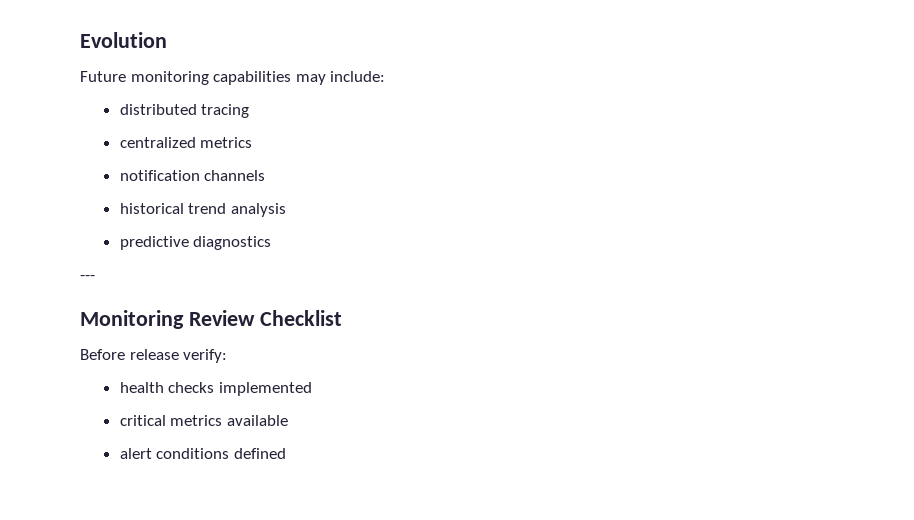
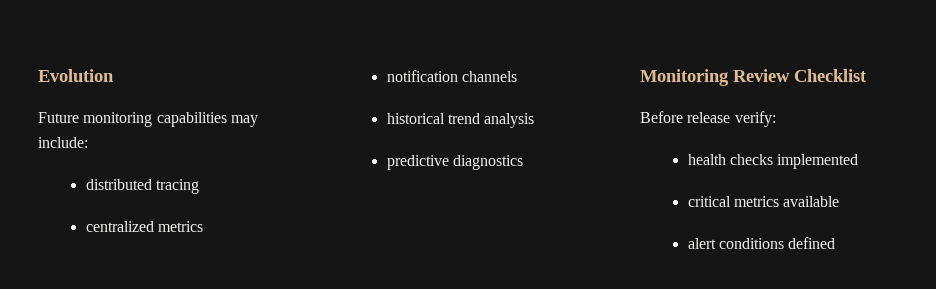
- ---

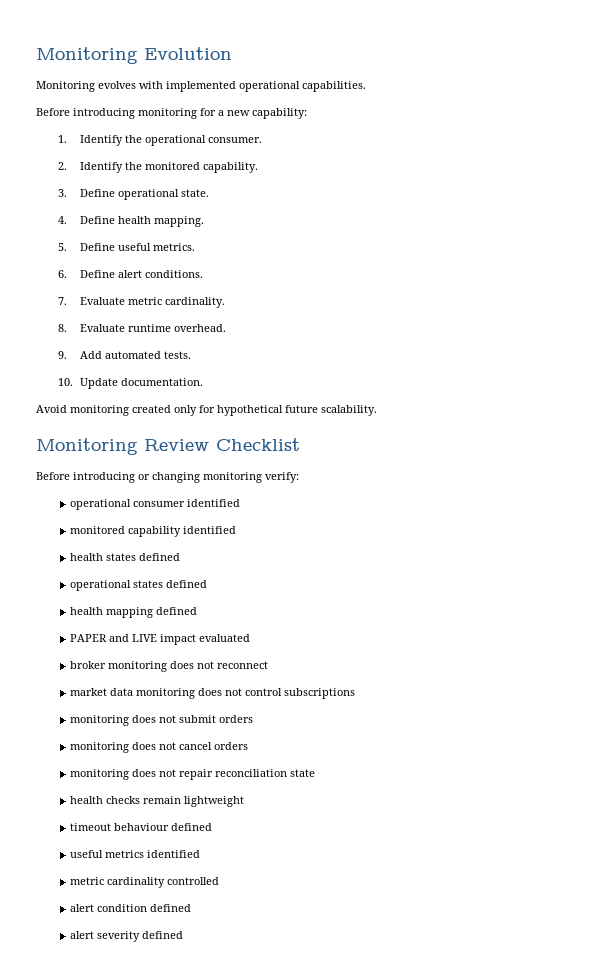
- Evolution
+ Monitoring Evolution
- Future monitoring capabilities may include:
- distributed tracing
- centralized metrics
- notification channels
- historical trend analysis
- predictive diagnostics
+ Monitoring evolves with implemented operational capabilities.
+ Before introducing monitoring for a new capability:
+ 1. Identify the operational consumer.
+ 2. Identify the monitored capability.
+ 3. Define operational state.
+ 4. Define health mapping.
+ 5. Define useful metrics.
+ 6. Define alert conditions.
+ 7. Evaluate metric cardinality.
+ 8. Evaluate runtime overhead.
+ 9. Add automated tests.
+ 10. Update documentation.
+ Avoid monitoring created only for hypothetical future scalability.
  Monitoring Review Checklist
- Before release verify:
- health checks implemented
- critical metrics available
- alert conditions defined
+ Before introducing or changing monitoring verify:
+ operational consumer identified
+ monitored capability identified
+ health states defined
+ operational states defined
+ health mapping defined
+ PAPER and LIVE impact evaluated
+ broker monitoring does not reconnect
+ market data monitoring does not control subscriptions
+ monitoring does not submit orders
+ monitoring does not cancel orders
+ monitoring does not repair reconciliation state
+ health checks remain lightweight
+ timeout behaviour defined
+ useful metrics identified
+ metric cardinality controlled
+ alert condition defined
+ alert severity defined

